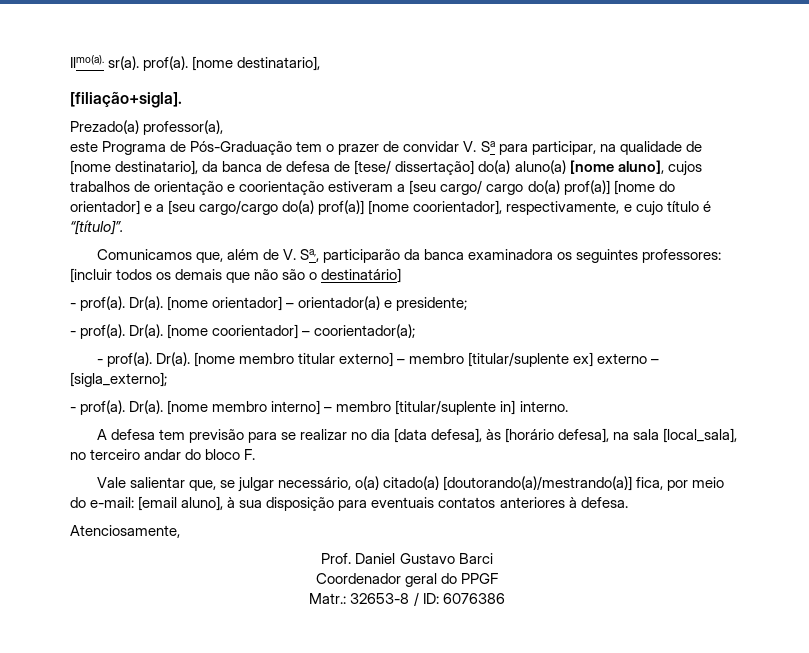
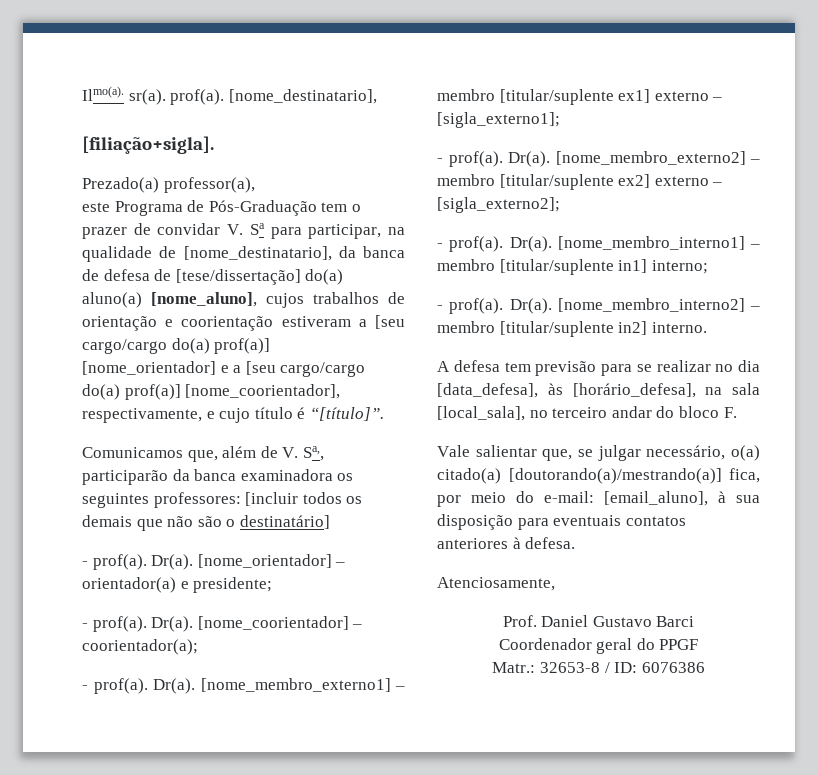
- Ilmo(a). sr(a). prof(a). [nome destinatario],
+ Ilmo(a). sr(a). prof(a). [nome_destinatario],
- este Programa de Pós-Graduação tem o prazer de convidar V. Sa para participar, na qualidade de [nome destinatario], da banca de defesa de [tese/ dissertação] do(a) aluno(a) [nome aluno], cujos trabalhos de orientação e coorientação estiveram a [seu cargo/ cargo do(a) prof(a)] [nome do orientador] e a [seu cargo/cargo do(a) prof(a)] [nome coorientador], respectivamente, e cujo título é “[título]”.
+ este Programa de Pós-Graduação tem o prazer de convidar V. Sa para participar, na qualidade de [nome_destinatario], da banca de defesa de [tese/dissertação] do(a) aluno(a) [nome_aluno], cujos trabalhos de orientação e coorientação estiveram a [seu cargo/cargo do(a) prof(a)] [nome_orientador] e a [seu cargo/cargo do(a) prof(a)] [nome_coorientador], respectivamente, e cujo título é “[título]”.
- [nome orientador] – orientador(a) e presidente;
+ [nome_orientador] – orientador(a) e presidente;
- [nome coorientador] – coorientador(a);
+ [nome_coorientador] – coorientador(a);
- [nome membro titular externo] – membro [titular/suplente ex] externo – [sigla_externo];
- - prof(a). Dr(a). [nome membro interno] – membro [titular/suplente in] interno.
+ [nome_membro_externo1] – membro [titular/suplente ex1] externo – [sigla_externo1];
+ - prof(a). Dr(a). [nome_membro_externo2] – membro [titular/suplente ex2] externo – [sigla_externo2];
+ - prof(a). Dr(a). [nome_membro_interno1] – membro [titular/suplente in1] interno;
+ - prof(a). Dr(a). [nome_membro_interno2] – membro [titular/suplente in2] interno.
- A defesa tem previsão para se realizar no dia [data defesa], às [horário defesa], na sala [local_sala], no terceiro andar do bloco F.
+ A defesa tem previsão para se realizar no dia [data_defesa], às [horário_defesa], na sala [local_sala], no terceiro andar do bloco F.
- Vale salientar que, se julgar necessário, o(a) citado(a) [doutorando(a)/mestrando(a)] fica, por meio do e-mail: [email aluno], à sua disposição para eventuais contatos anteriores à defesa.
+ Vale salientar que, se julgar necessário, o(a) citado(a) [doutorando(a)/mestrando(a)] fica, por meio do e-mail: [email_aluno], à sua disposição para eventuais contatos anteriores à defesa.

